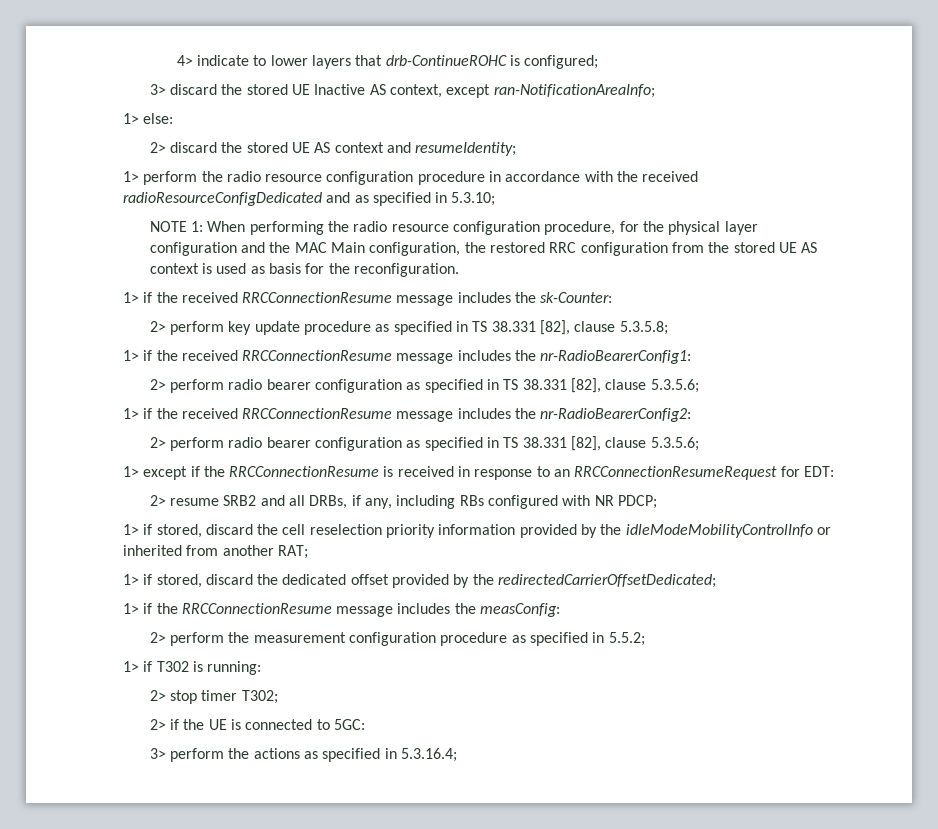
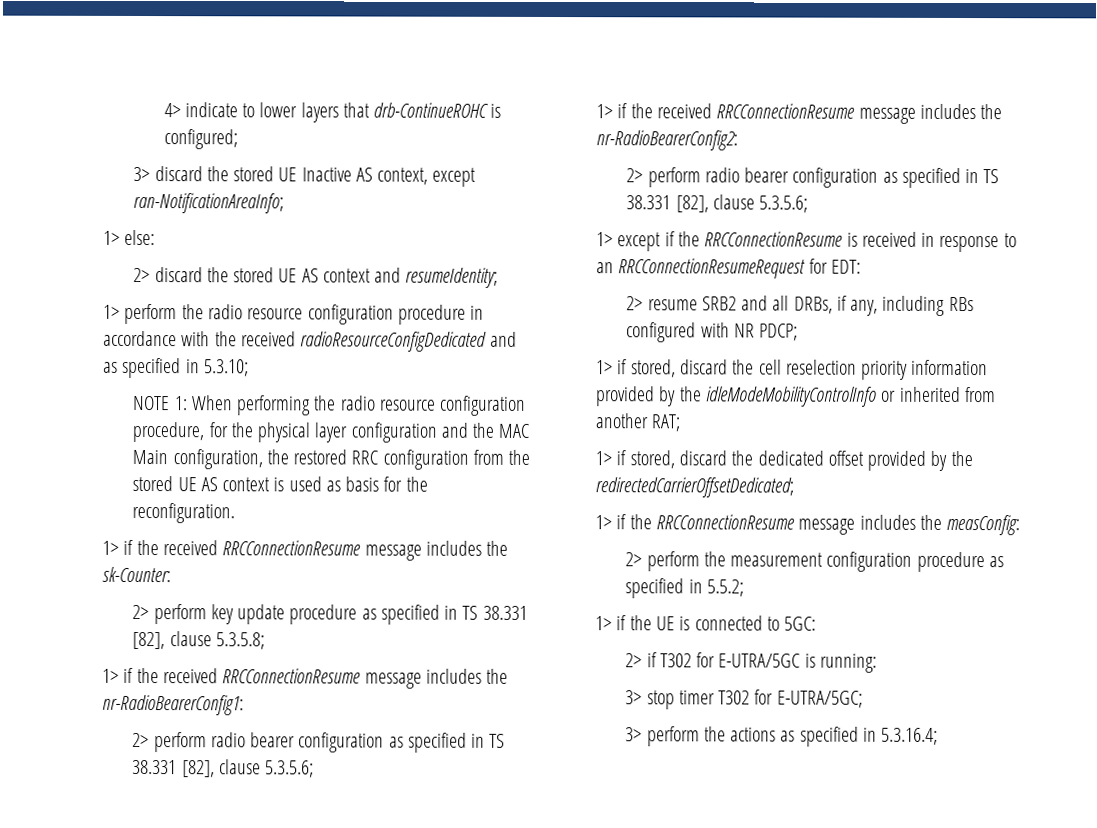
- 1> if T302 is running:
- 2> stop timer T302;
- 2> if the UE is connected to 5GC:
+ 1> if the UE is connected to 5GC:
+ 2> if T302 for E-UTRA/5GC is running:
+ 3> stop timer T302 for E-UTRA/5GC;

